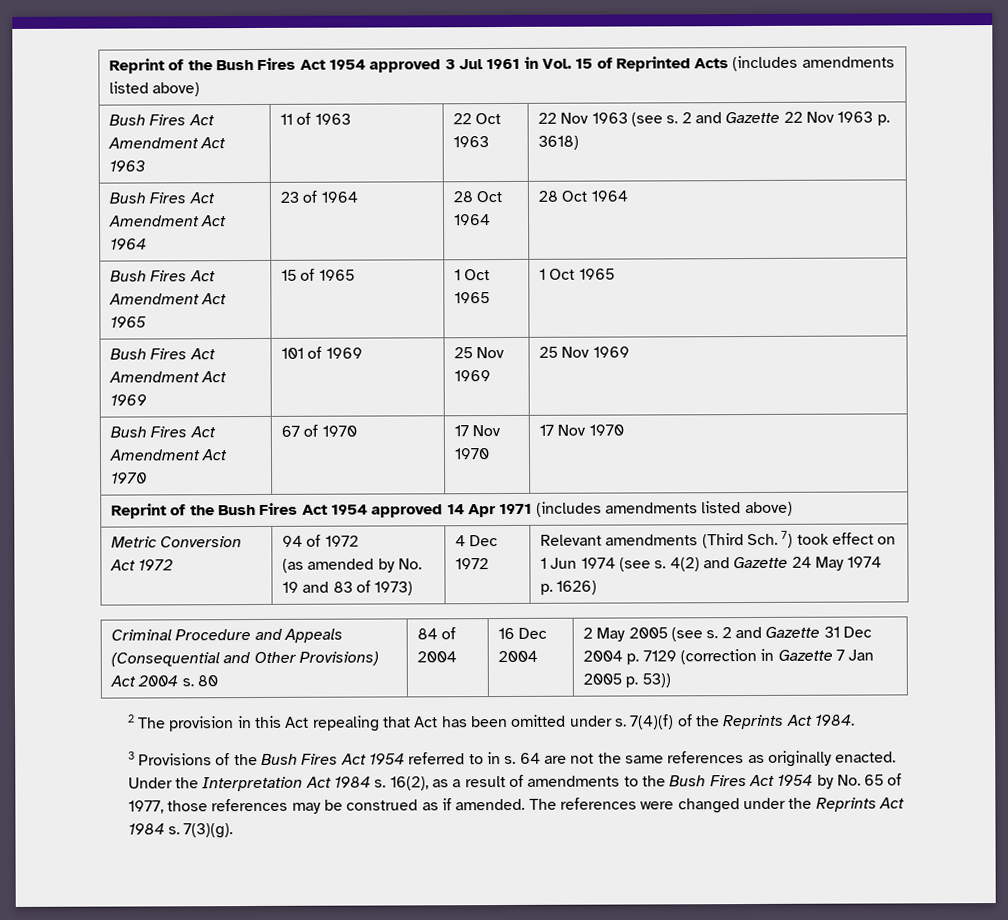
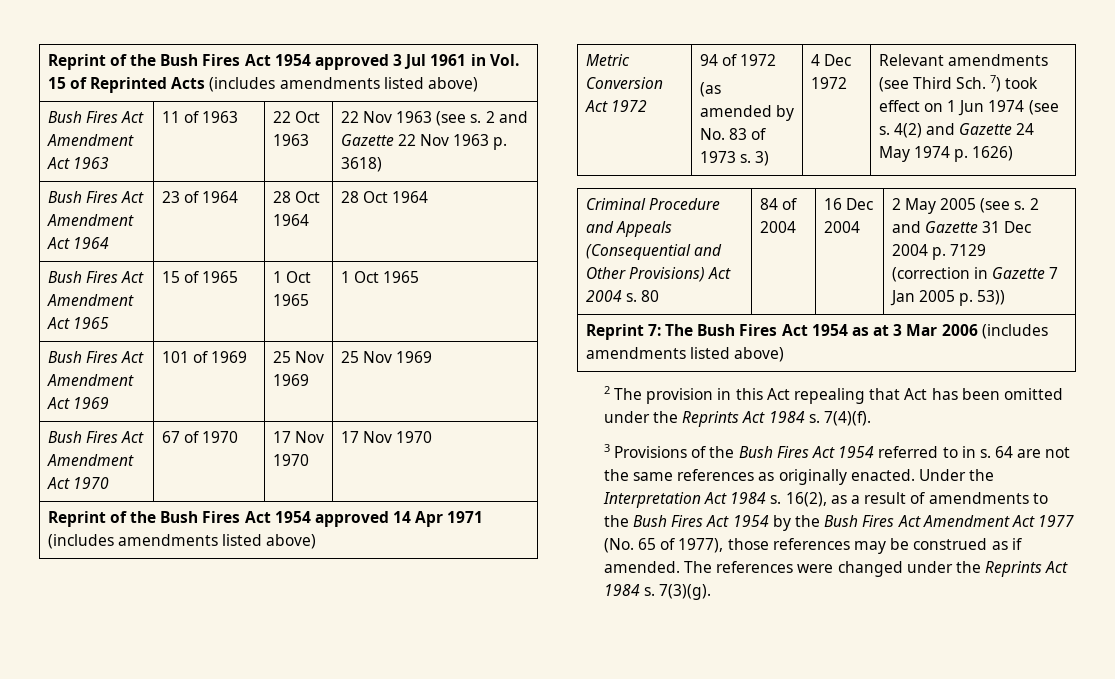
- (as amended by No. 19 and 83 of 1973)
+ (as amended by No. 83 of 1973 s. 3)
- Relevant amendments (Third Sch. 7) took effect on 1 Jun 1974 (see s.
+ Relevant amendments (see Third Sch. 7) took effect on 1 Jun 1974 (see s.
+ Reprint 7: The Bush Fires Act 1954 as at 3 Mar 2006 (includes amendments listed above)
- 2 The provision in this Act repealing that Act has been omitted under s. 7(4)(f) of the Reprints Act 1984.
+ 2 The provision in this Act repealing that Act has been omitted under the Reprints Act 1984 s. 7(4)(f).
- 16(2), as a result of amendments to the Bush Fires Act 1954 by No. 65 of 1977, those references may be construed as if amended.
+ 16(2), as a result of amendments to the Bush Fires Act 1954 by the Bush Fires Act Amendment Act 1977 (No. 65 of 1977), those references may be construed as if amended.

